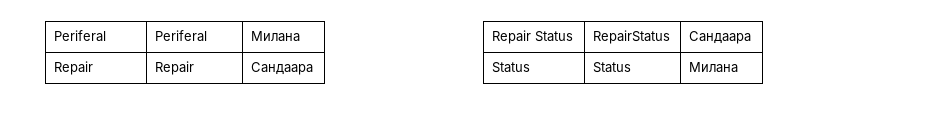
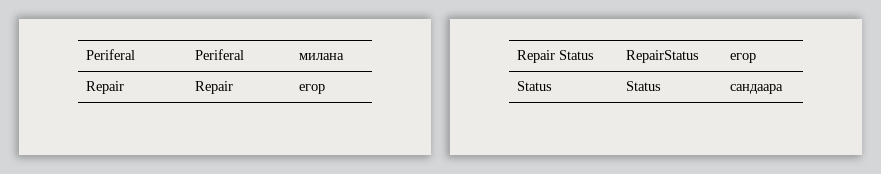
- Periferal | Periferal | Милана
+ Periferal | Periferal | милана
- Repair | Repair | Сандаара
+ Repair | Repair | егор
- Repair Status | RepairStatus | Сандаара
+ Repair Status | RepairStatus | егор
- Status | Status | Милана
+ Status | Status | сандаара

